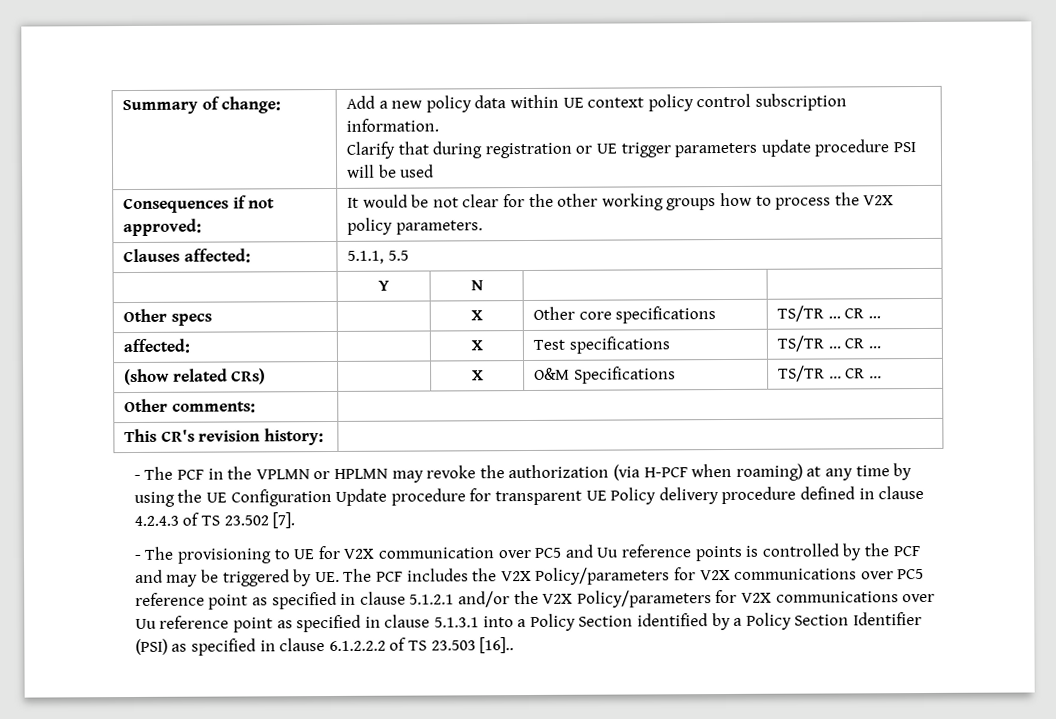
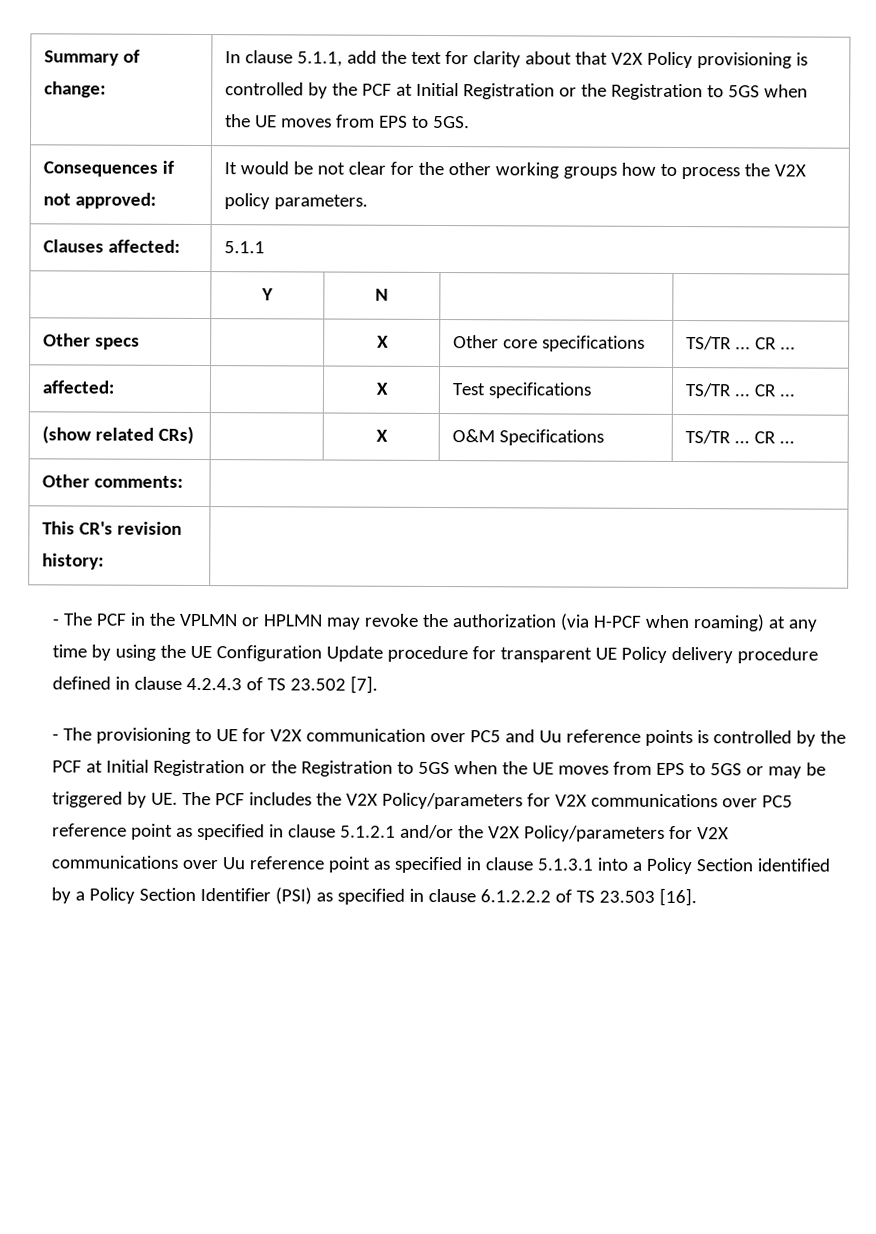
- Summary of change: | Add a new policy data within UE context policy control subscription information.
- Clarify that during registration or UE trigger parameters update procedure PSI will be used
+ Summary of change: | In clause 5.1.1, add the text for clarity about that V2X Policy provisioning is controlled by the PCF at Initial Registration or the Registration to 5GS when the UE moves from EPS to 5GS.
- Clauses affected: | 5.1.1, 5.5
+ Clauses affected: | 5.1.1
- - The provisioning to UE for V2X communication over PC5 and Uu reference points is controlled by the PCF and may be triggered by UE. The PCF includes the V2X Policy/parameters for V2X communications over PC5 reference point as specified in clause 5.1.2.1 and/or the V2X Policy/parameters for V2X communications over Uu reference point as specified in clause 5.1.3.1 into a Policy Section identified by a Policy Section Identifier (PSI) as specified in clause 6.1.2.2.2 of TS 23.503 [16]..
+ - The provisioning to UE for V2X communication over PC5 and Uu reference points is controlled by the PCF at Initial Registration or the Registration to 5GS when the UE moves from EPS to 5GS or may be triggered by UE. The PCF includes the V2X Policy/parameters for V2X communications over PC5 reference point as specified in clause 5.1.2.1 and/or the V2X Policy/parameters for V2X communications over Uu reference point as specified in clause 5.1.3.1 into a Policy Section identified by a Policy Section Identifier (PSI) as specified in clause 6.1.2.2.2 of TS 23.503 [16].

